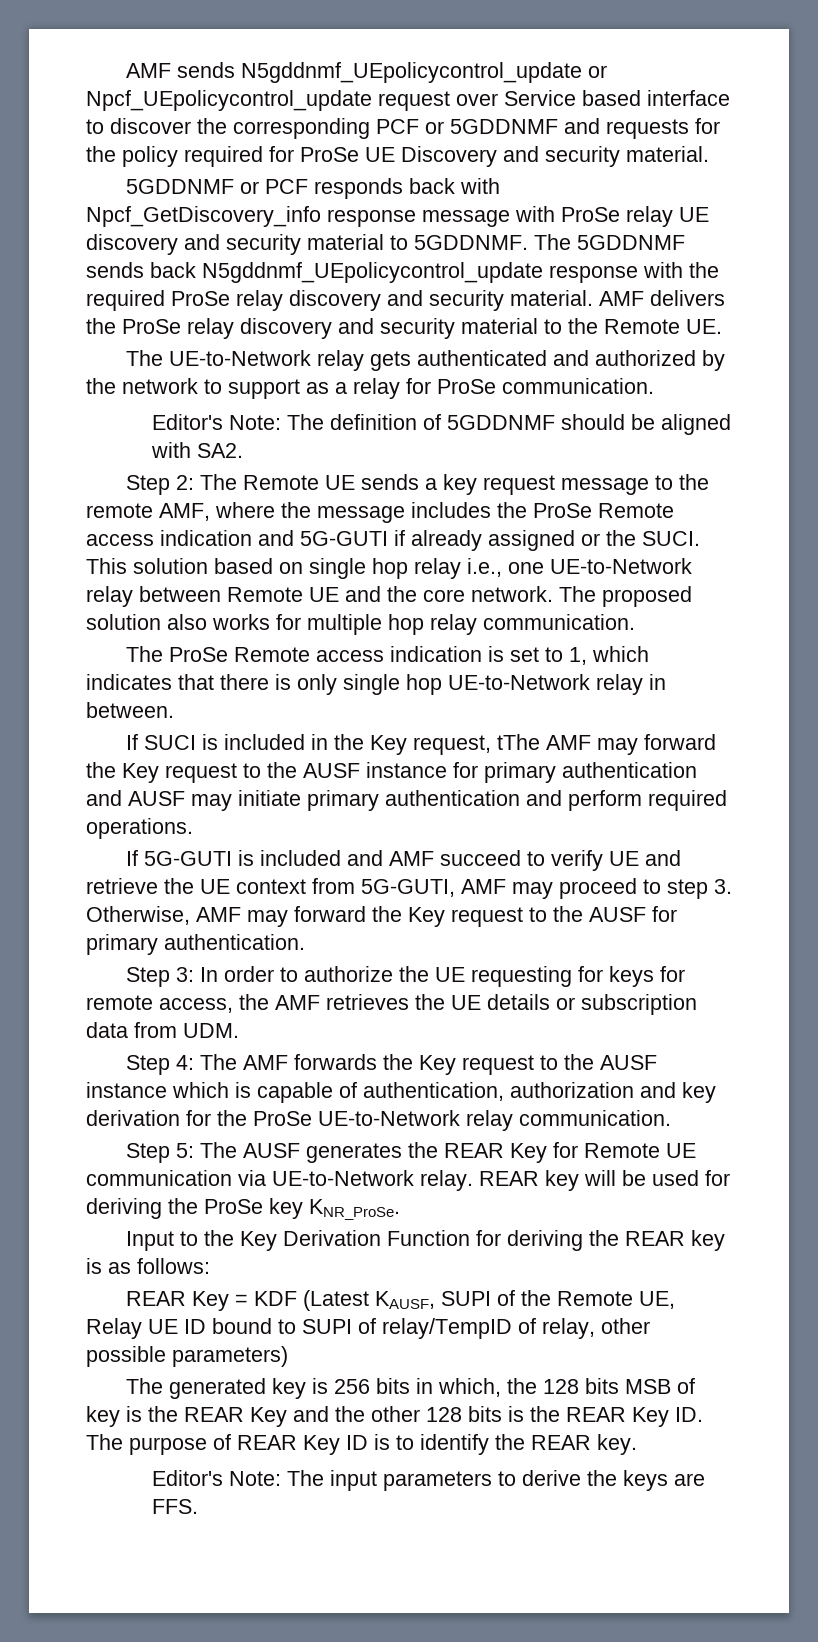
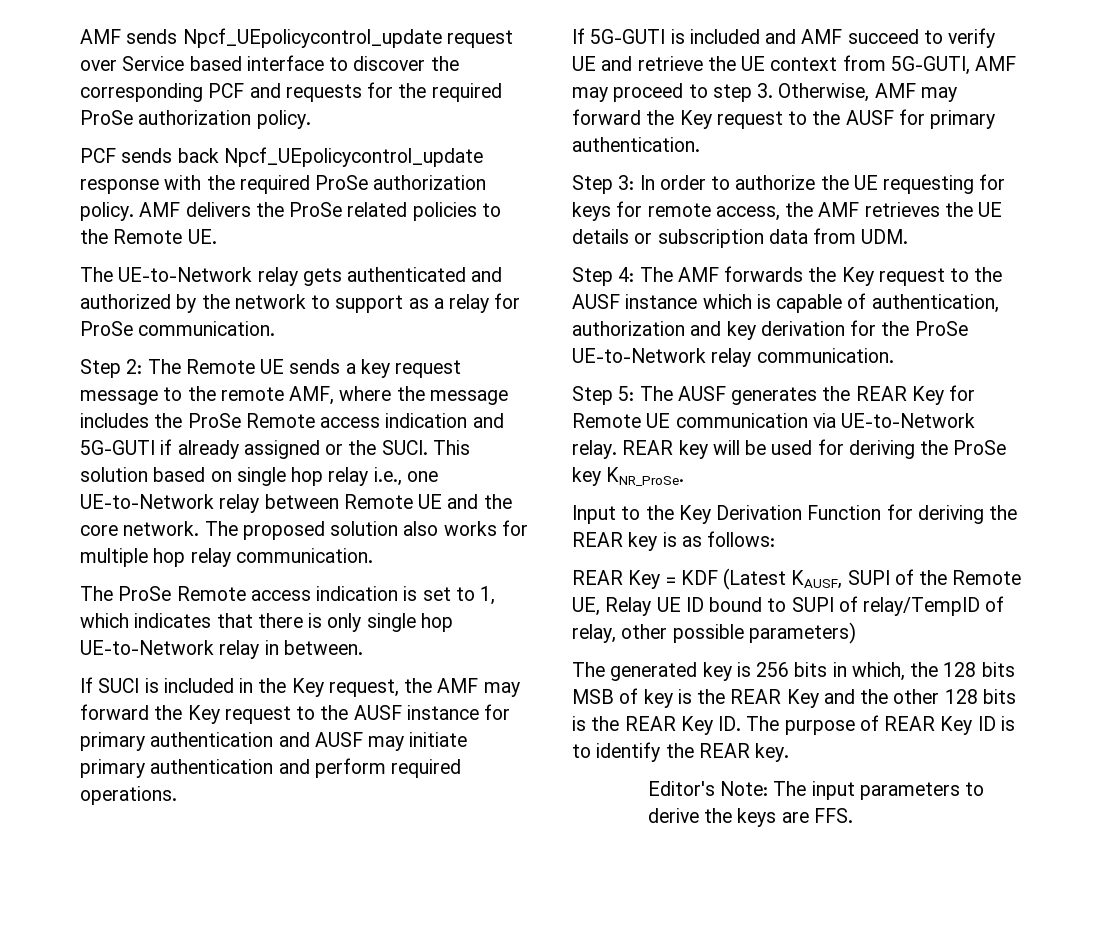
- AMF sends N5gddnmf_UEpolicycontrol_update or Npcf_UEpolicycontrol_update request over Service based interface to discover the corresponding PCF or 5GDDNMF and requests for the policy required for ProSe UE Discovery and security material.
- 5GDDNMF or PCF responds back with Npcf_GetDiscovery_info response message with ProSe relay UE discovery and security material to 5GDDNMF. The 5GDDNMF sends back N5gddnmf_UEpolicycontrol_update response with the required ProSe relay discovery and security material. AMF delivers the ProSe relay discovery and security material to the Remote UE.
+ AMF sends Npcf_UEpolicycontrol_update request over Service based interface to discover the corresponding PCF and requests for the required ProSe authorization policy.
+ PCF sends back Npcf_UEpolicycontrol_update response with the required ProSe authorization policy. AMF delivers the ProSe related policies to the Remote UE.
- Editor's Note: The definition of 5GDDNMF should be aligned with SA2.
- If SUCI is included in the Key request, tThe AMF may forward the Key request to the AUSF instance for primary authentication and AUSF may initiate primary authentication and perform required operations.
+ If SUCI is included in the Key request, the AMF may forward the Key request to the AUSF instance for primary authentication and AUSF may initiate primary authentication and perform required operations.

